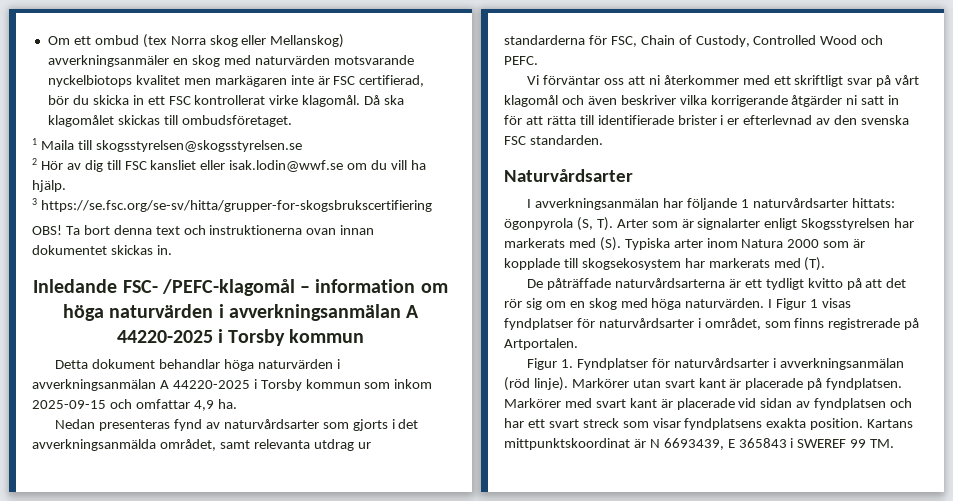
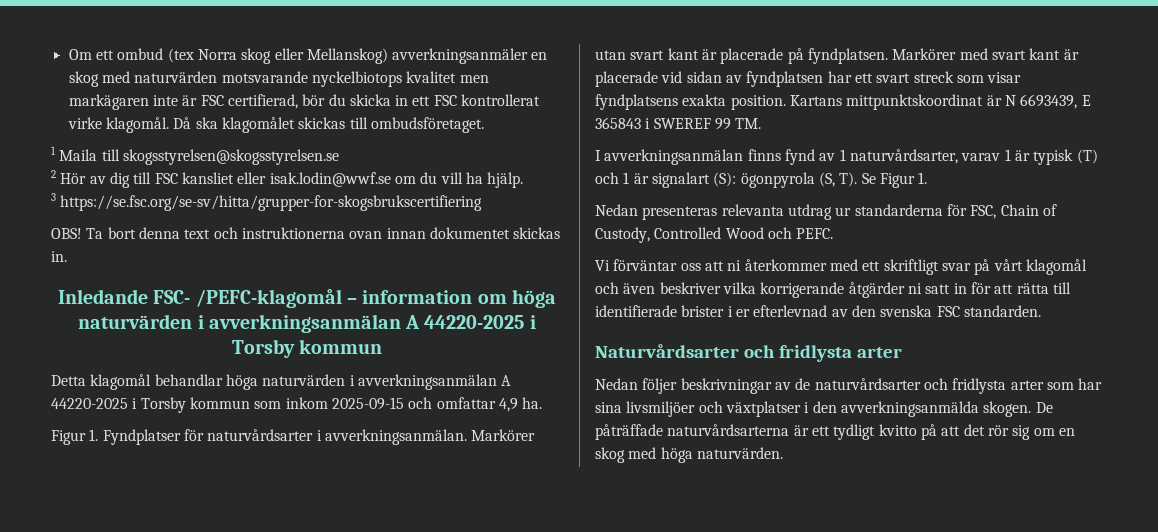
- Detta dokument behandlar höga naturvärden i avverkningsanmälan A 44220-2025 i Torsby kommun som inkom 2025-09-15 och omfattar 4,9 ha.
+ Detta klagomål behandlar höga naturvärden i avverkningsanmälan A 44220-2025 i Torsby kommun som inkom 2025-09-15 och omfattar 4,9 ha.
- Nedan presenteras fynd av naturvårdsarter som gjorts i det avverkningsanmälda området, samt relevanta utdrag ur standarderna för FSC, Chain of Custody, Controlled Wood och PEFC.
+ Figur 1. Fyndplatser för naturvårdsarter i avverkningsanmälan. Markörer utan svart kant är placerade på fyndplatsen. Markörer med svart kant är placerade vid sidan av fyndplatsen har ett svart streck som visar fyndplatsens exakta position. Kartans mittpunktskoordinat är N 6693439, E 365843 i SWEREF 99 TM.
+ I avverkningsanmälan finns fynd av 1 naturvårdsarter, varav 1 är typisk (T) och 1 är signalart (S): ögonpyrola (S, T). Se Figur 1.
+ Nedan presenteras relevanta utdrag ur standarderna för FSC, Chain of Custody, Controlled Wood och PEFC.
- Naturvårdsarter
- I avverkningsanmälan har följande 1 naturvårdsarter hittats: ögonpyrola (S, T). Arter som är signalarter enligt Skogsstyrelsen har markerats med (S). Typiska arter inom Natura 2000 som är kopplade till skogsekosystem har markerats med (T).
- De påträffade naturvårdsarterna är ett tydligt kvitto på att det rör sig om en skog med höga naturvärden. I Figur 1 visas fyndplatser för naturvårdsarter i området, som finns registrerade på Artportalen.
- Figur 1. Fyndplatser för naturvårdsarter i avverkningsanmälan (röd linje). Markörer utan svart kant är placerade på fyndplatsen. Markörer med svart kant är placerade vid sidan av fyndplatsen och har ett svart streck som visar fyndplatsens exakta position. Kartans mittpunktskoordinat är N 6693439, E 365843 i SWEREF 99 TM.
+ Naturvårdsarter och fridlysta arter
+ Nedan följer beskrivningar av de naturvårdsarter och fridlysta arter som har sina livsmiljöer och växtplatser i den avverkningsanmälda skogen. De påträffade naturvårdsarterna är ett tydligt kvitto på att det rör sig om en skog med höga naturvärden.

